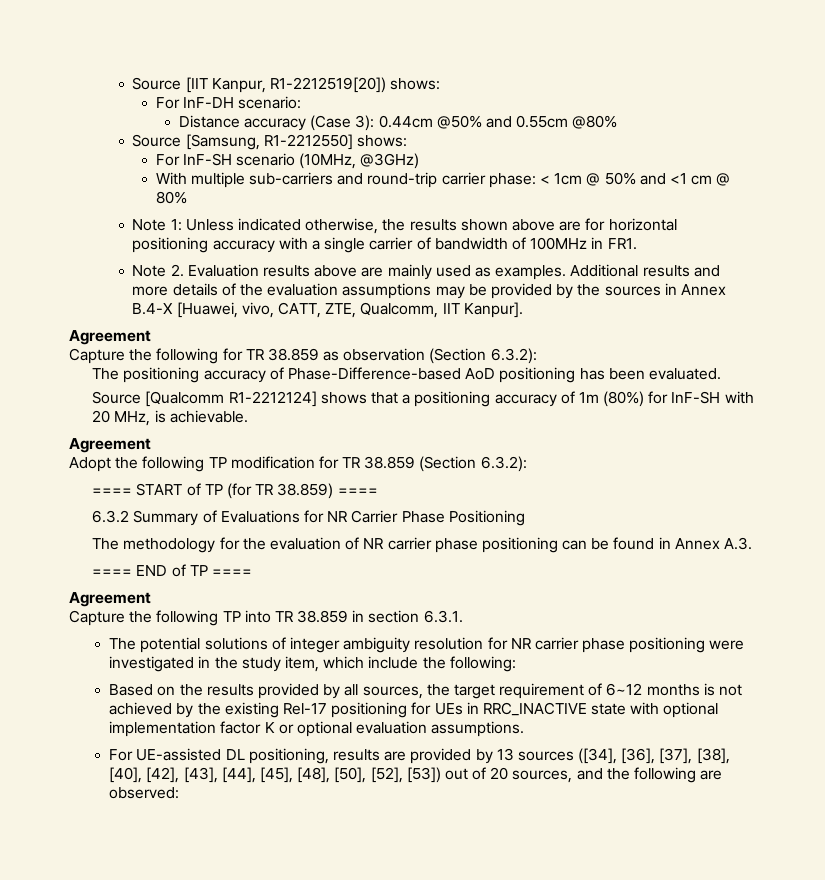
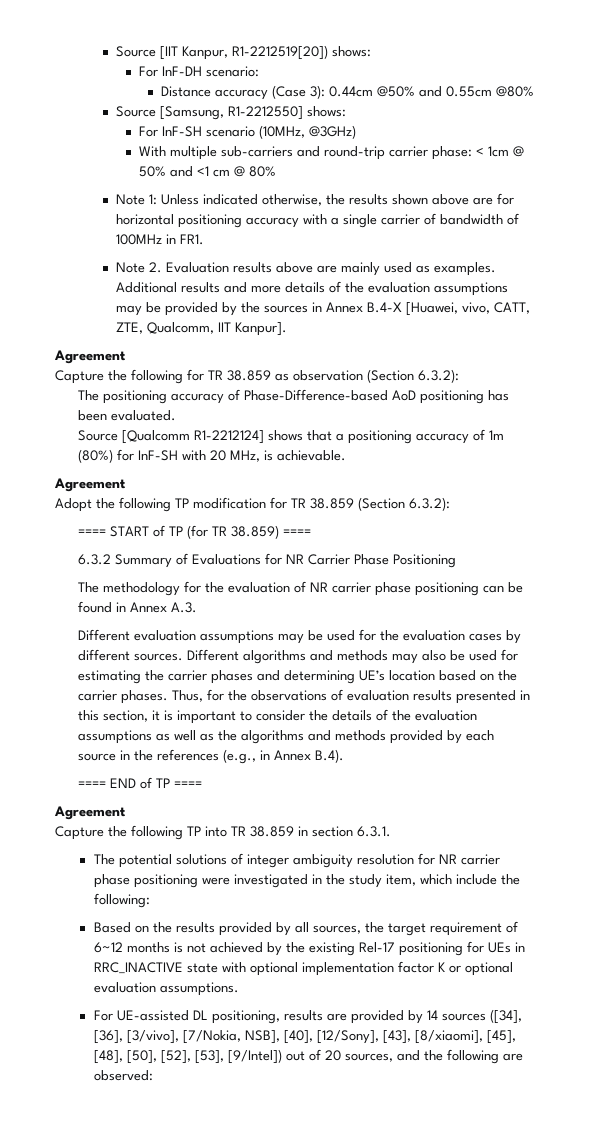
+ Different evaluation assumptions may be used for the evaluation cases by different sources. Different algorithms and methods may also be used for estimating the carrier phases and determining UE’s location based on the carrier phases. Thus, for the observations of evaluation results presented in this section, it is important to consider the details of the evaluation assumptions as well as the algorithms and methods provided by each source in the references (e.g., in Annex B.4).
- For UE-assisted DL positioning, results are provided by 13 sources ([34], [36], [37], [38], [40], [42], [43], [44], [45], [48], [50], [52], [53]) out of 20 sources, and the following are observed:
+ For UE-assisted DL positioning, results are provided by 14 sources ([34], [36], [3/vivo], [7/Nokia, NSB], [40], [12/Sony], [43], [8/xiaomi], [45], [48], [50], [52], [53], [9/Intel]) out of 20 sources, and the following are observed:

